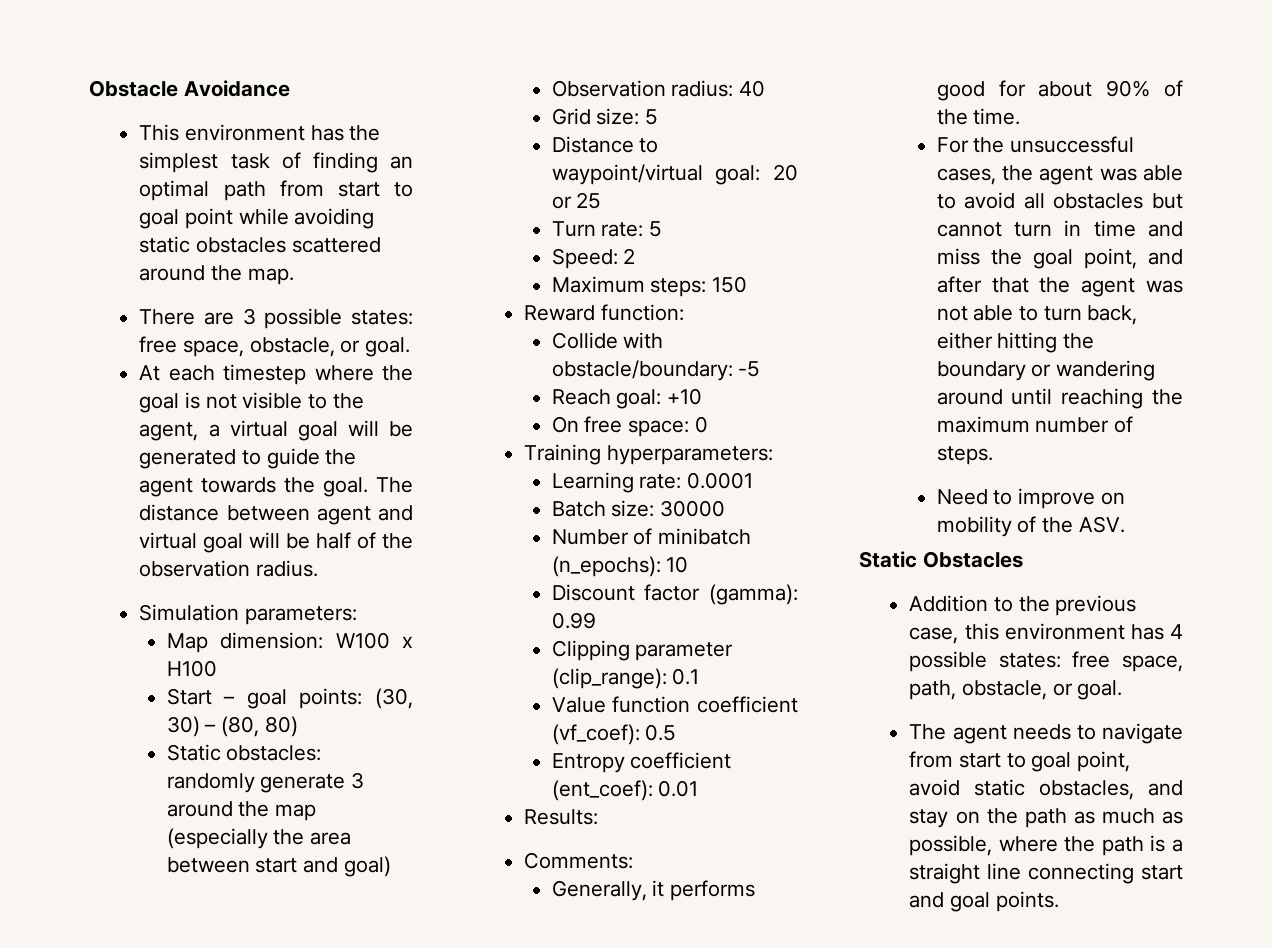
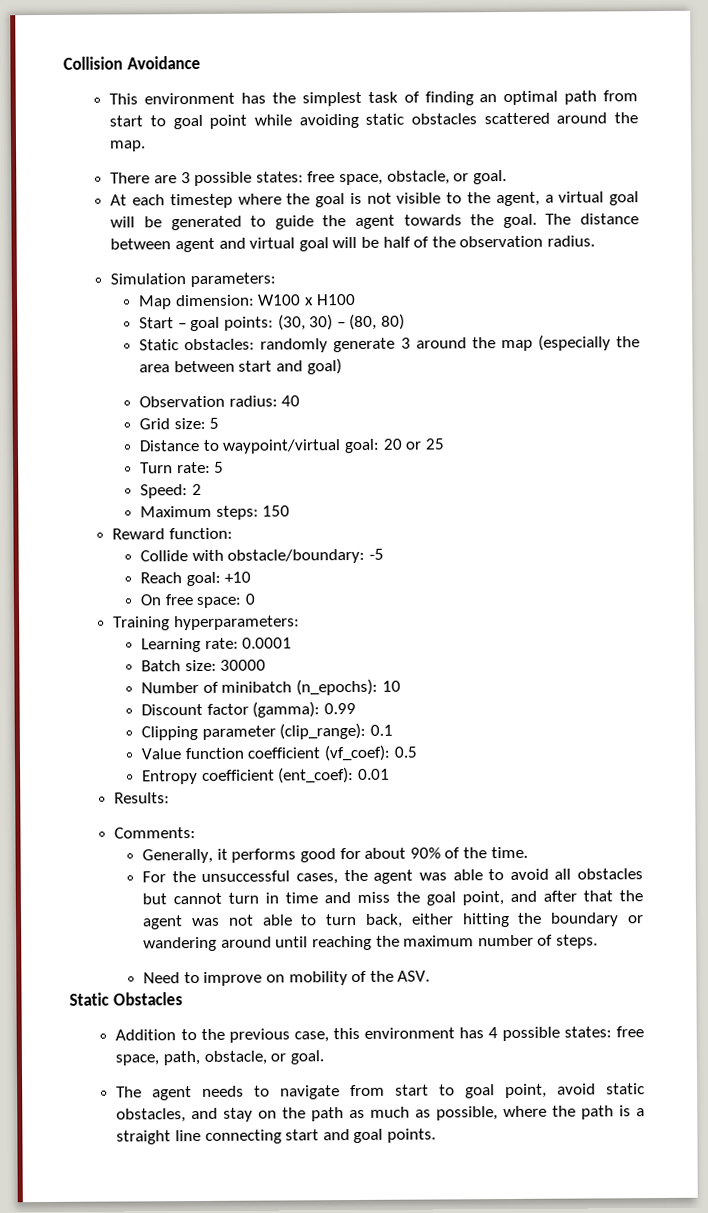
- Obstacle Avoidance
+ Collision Avoidance

